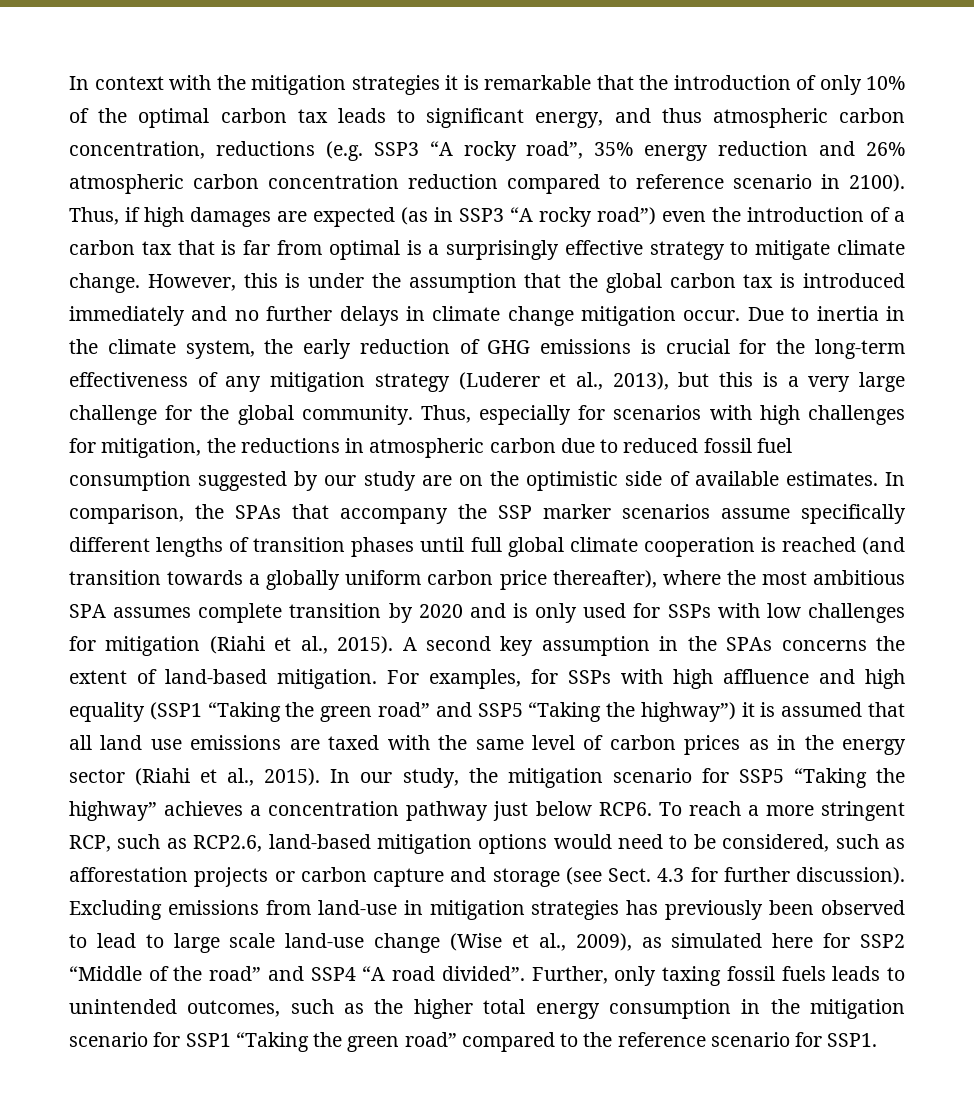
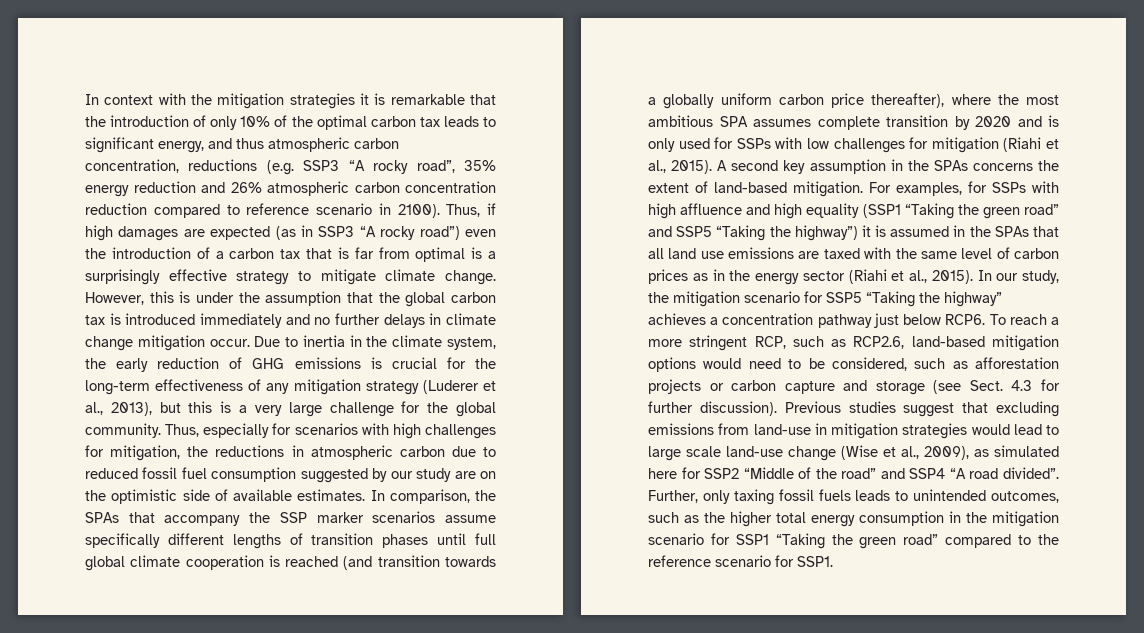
- For examples, for SSPs with high affluence and high equality (SSP1 “Taking the green road” and SSP5 “Taking the highway”) it is assumed that all land use emissions are taxed with the same level of carbon prices as in the energy sector (Riahi et al., 2015).
+ For examples, for SSPs with high affluence and high equality (SSP1 “Taking the green road” and SSP5 “Taking the highway”) it is assumed in the SPAs that all land use emissions are taxed with the same level of carbon prices as in the energy sector (Riahi et al., 2015).
- Excluding emissions from land-use in mitigation strategies has previously been observed to lead to large scale land-use change (Wise et al., 2009), as simulated here for SSP2 “Middle of the road” and SSP4 “A road divided”.
+ Previous studies suggest that excluding emissions from land-use in mitigation strategies would lead to large scale land-use change (Wise et al., 2009), as simulated here for SSP2 “Middle of the road” and SSP4 “A road divided”.

